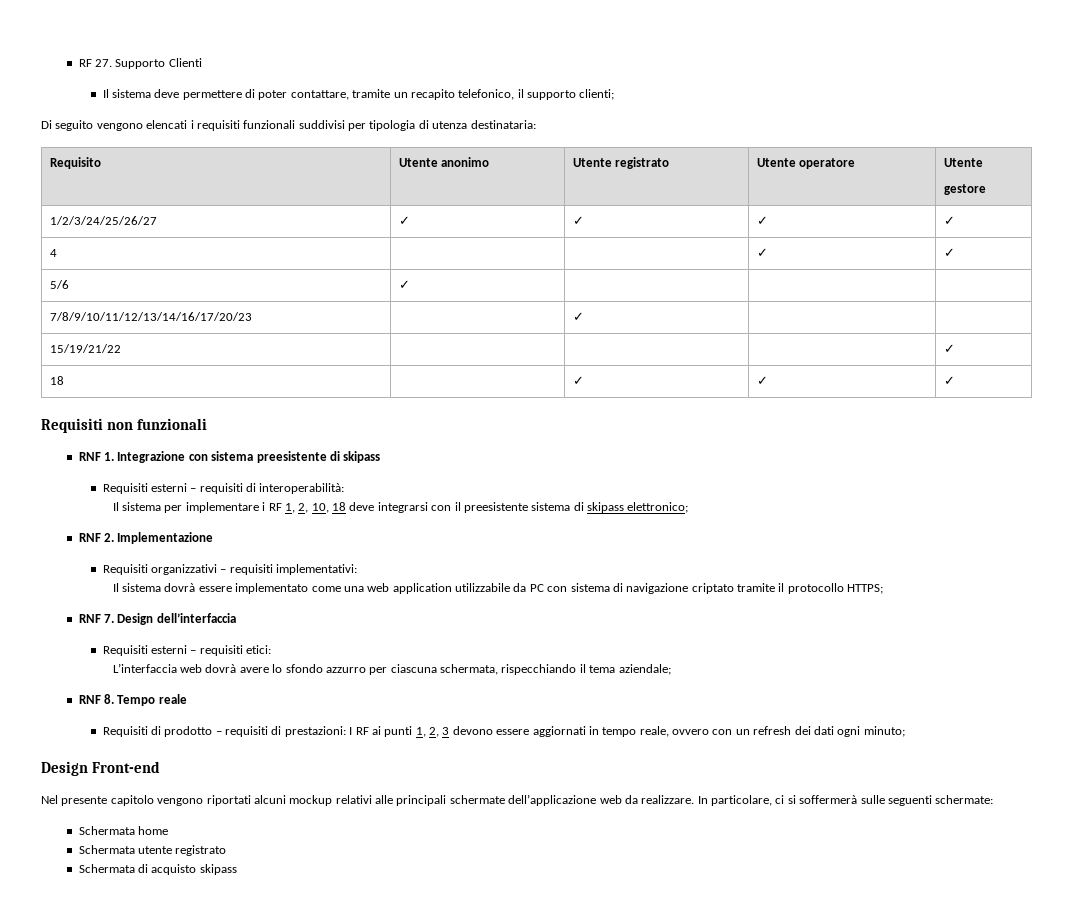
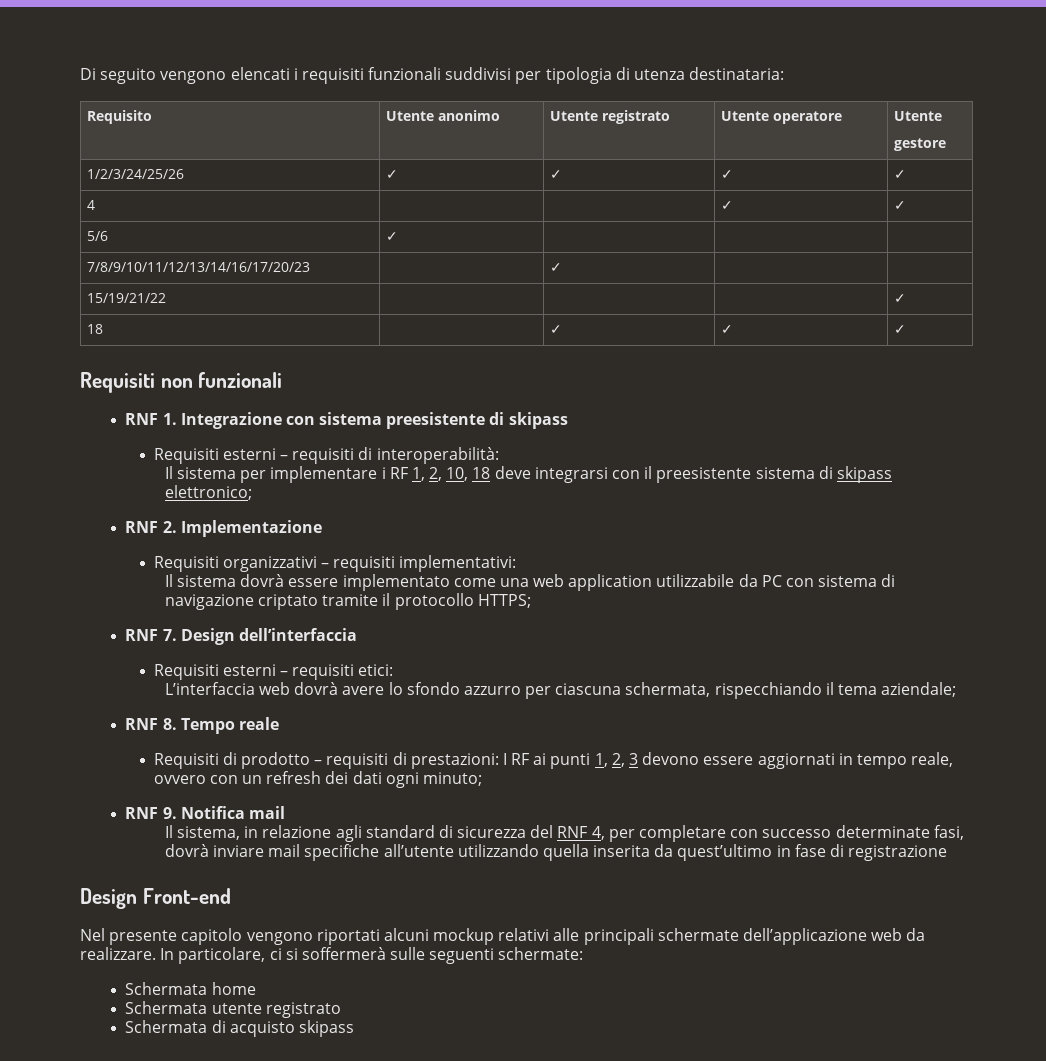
- RF 27. Supporto Clienti
- Il sistema deve permettere di poter contattare, tramite un recapito telefonico, il supporto clienti;
- 1/2/3/24/25/26/27 | ✓ | ✓ | ✓ | ✓
+ 1/2/3/24/25/26 | ✓ | ✓ | ✓ | ✓
+ RNF 9. Notifica mail
+ Il sistema, in relazione agli standard di sicurezza del RNF 4, per completare con successo determinate fasi, dovrà inviare mail specifiche all’utente utilizzando quella inserita da quest’ultimo in fase di registrazione

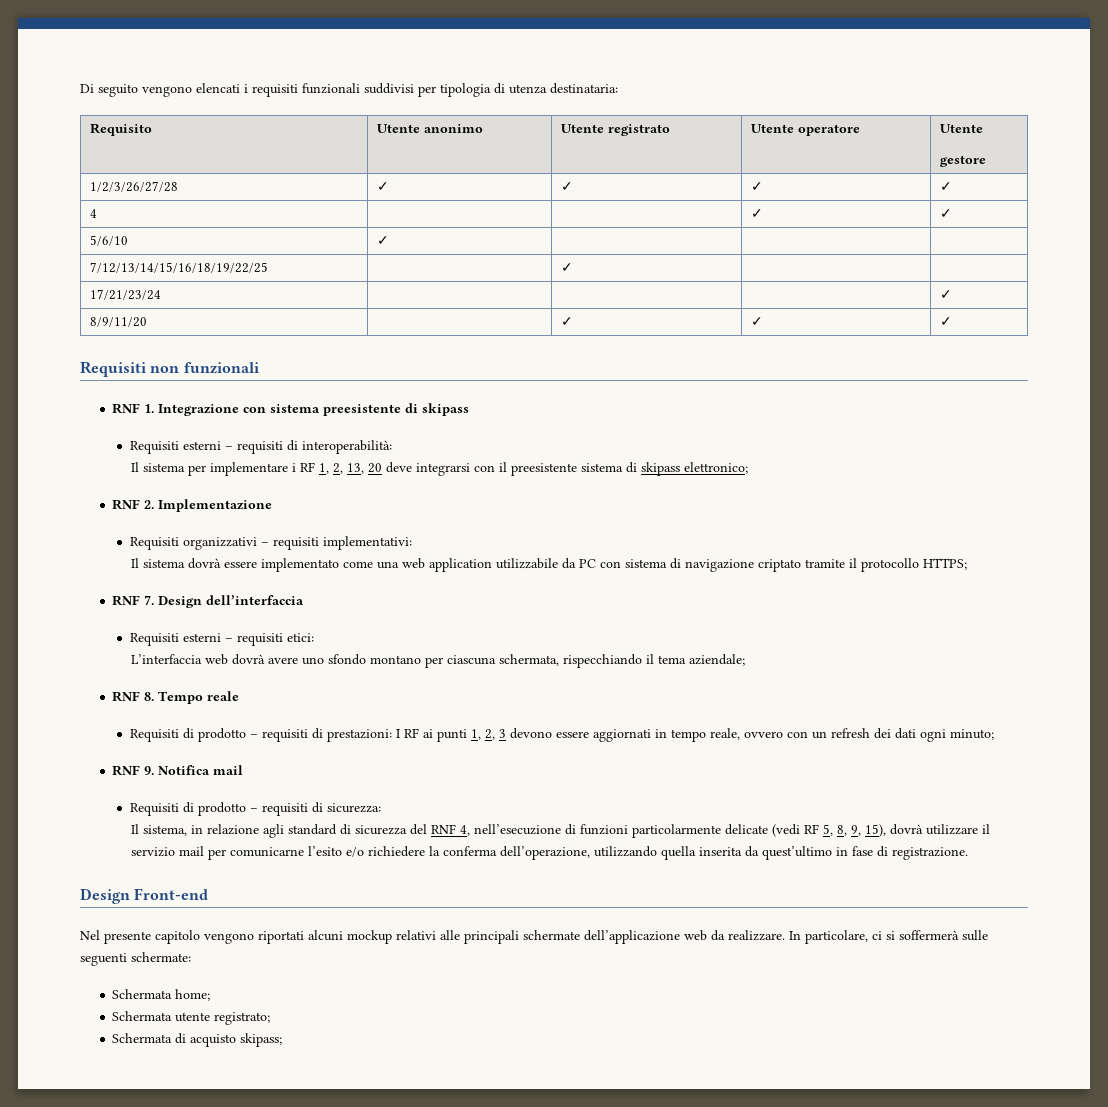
- 1/2/3/24/25/26 | ✓ | ✓ | ✓ | ✓
+ 1/2/3/26/27/28 | ✓ | ✓ | ✓ | ✓
- 5/6 | ✓ | | |
+ 5/6/10 | ✓ | | |
- 7/8/9/10/11/12/13/14/16/17/20/23 | | ✓ | |
+ 7/12/13/14/15/16/18/19/22/25 | | ✓ | |
- 15/19/21/22 | | | | ✓
- 18 | | ✓ | ✓ | ✓
+ 17/21/23/24 | | | | ✓
+ 8/9/11/20 | | ✓ | ✓ | ✓
- Il sistema per implementare i RF 1, 2, 10, 18 deve integrarsi con il preesistente sistema di skipass elettronico;
+ Il sistema per implementare i RF 1, 2, 13, 20 deve integrarsi con il preesistente sistema di skipass elettronico;
- L’interfaccia web dovrà avere lo sfondo azzurro per ciascuna schermata, rispecchiando il tema aziendale;
+ L’interfaccia web dovrà avere uno sfondo montano per ciascuna schermata, rispecchiando il tema aziendale;
+ Requisiti di prodotto – requisiti di sicurezza:
- Il sistema, in relazione agli standard di sicurezza del RNF 4, per completare con successo determinate fasi, dovrà inviare mail specifiche all’utente utilizzando quella inserita da quest’ultimo in fase di registrazione
+ Il sistema, in relazione agli standard di sicurezza del RNF 4, nell’esecuzione di funzioni particolarmente delicate (vedi RF 5, 8, 9, 15), dovrà utilizzare il servizio mail per comunicarne l’esito e/o richiedere la conferma dell’operazione, utilizzando quella inserita da quest’ultimo in fase di registrazione.
- Schermata home
+ Schermata home;
- Schermata utente registrato
+ Schermata utente registrato;
- Schermata di acquisto skipass
+ Schermata di acquisto skipass;

